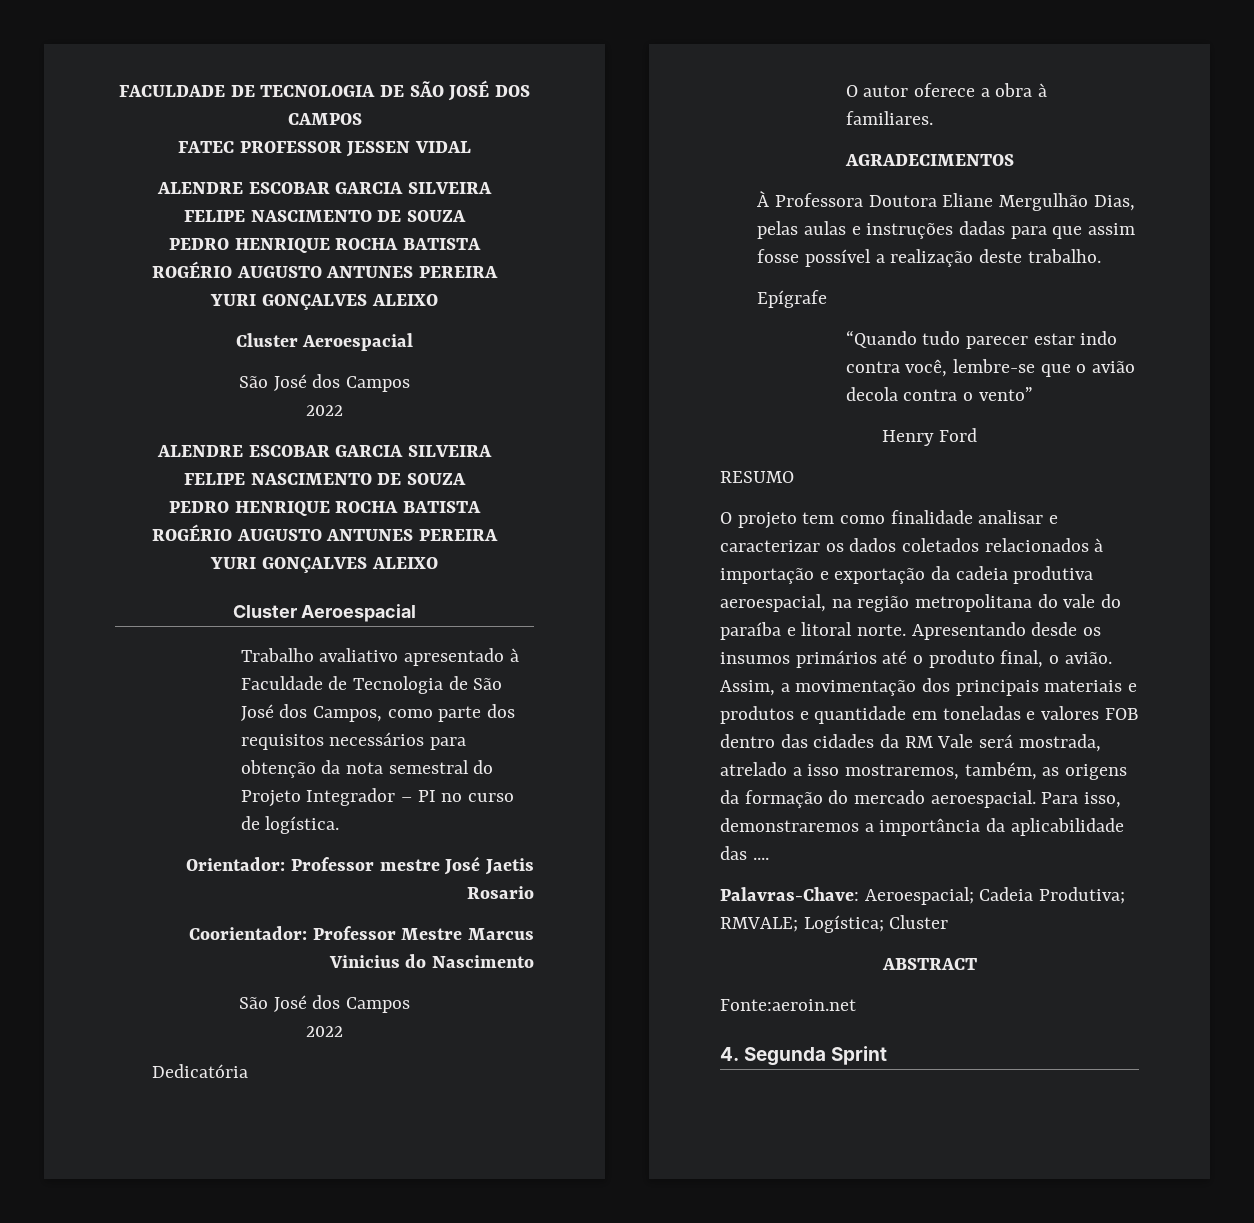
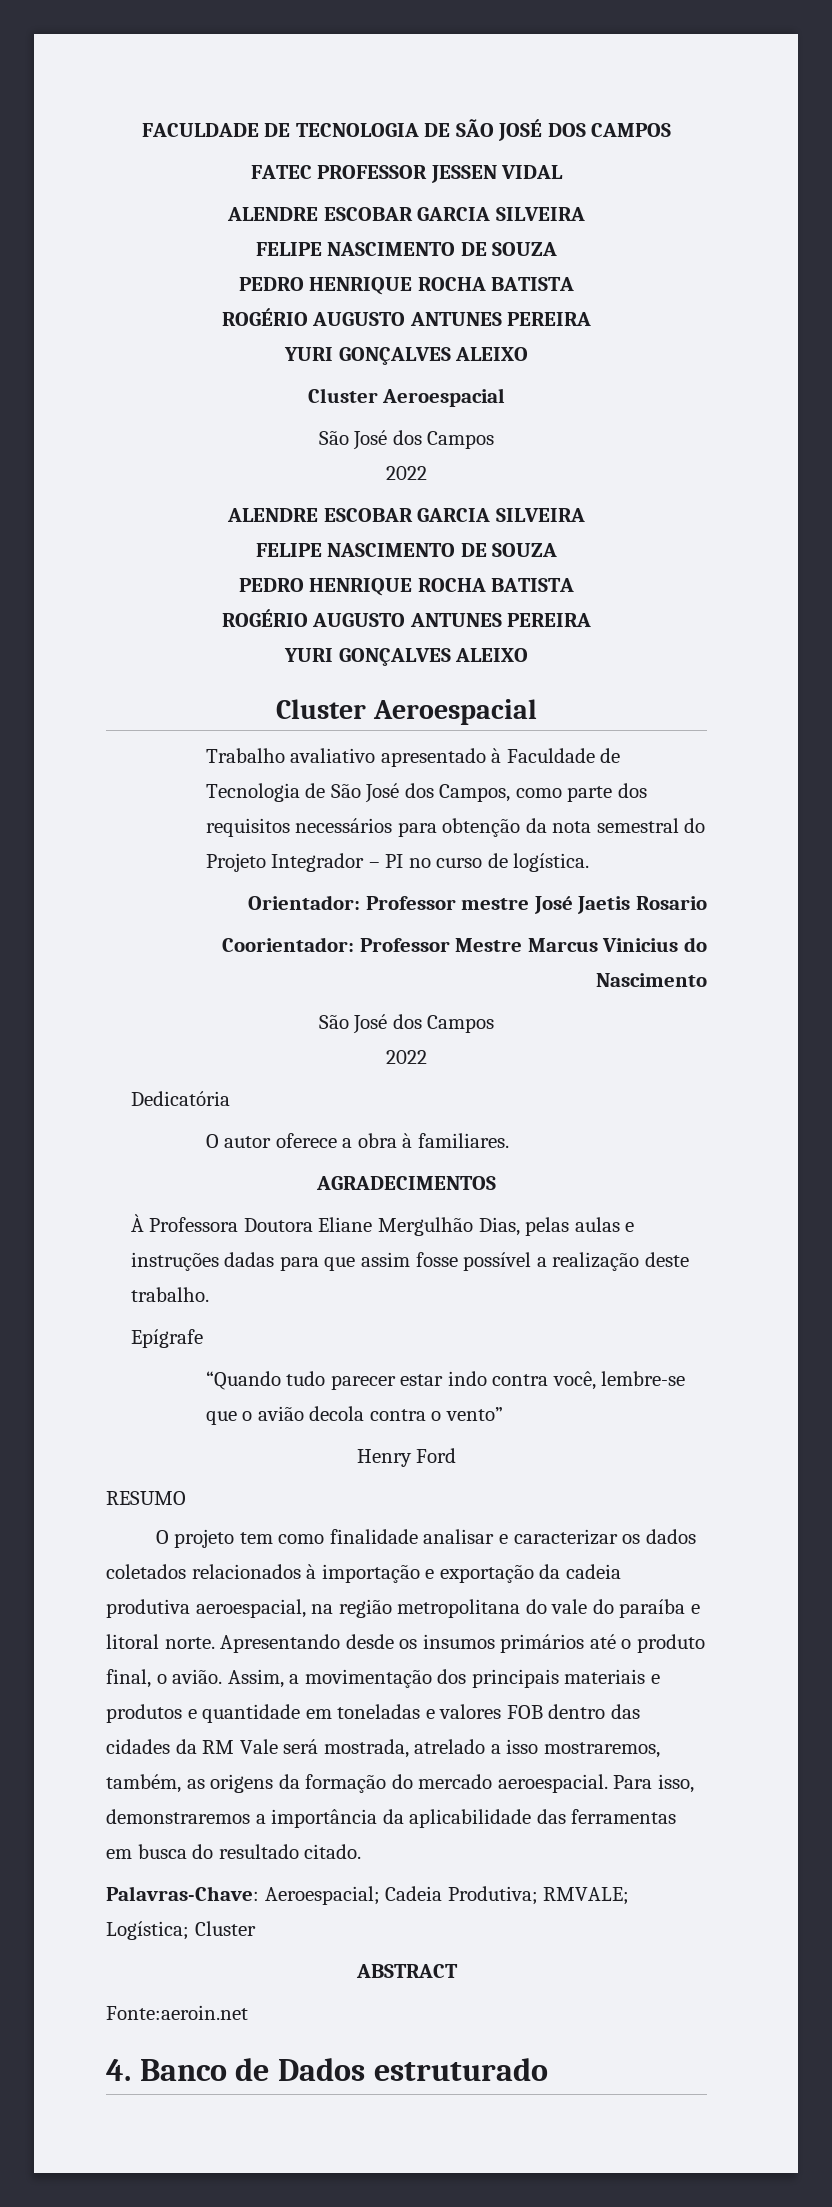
- Para isso, demonstraremos a importância da aplicabilidade das ....
+ Para isso, demonstraremos a importância da aplicabilidade das ferramentas em busca do resultado citado.
- 4. Segunda Sprint
+ 4. Banco de Dados estruturado

